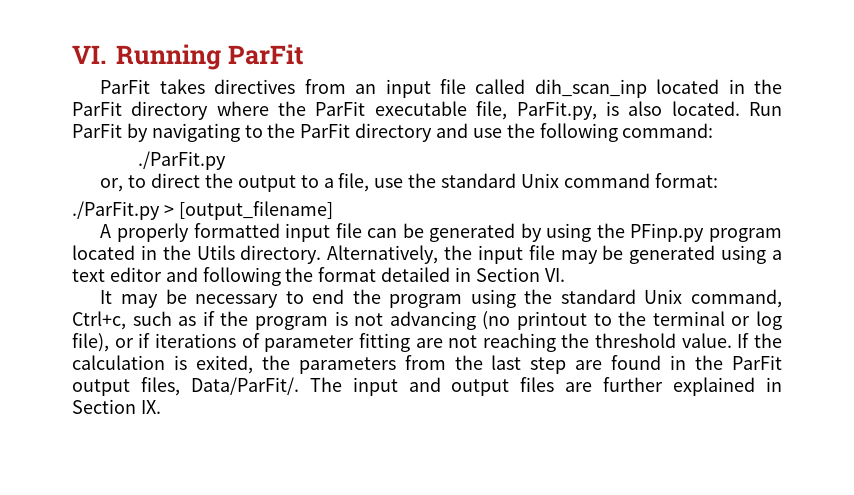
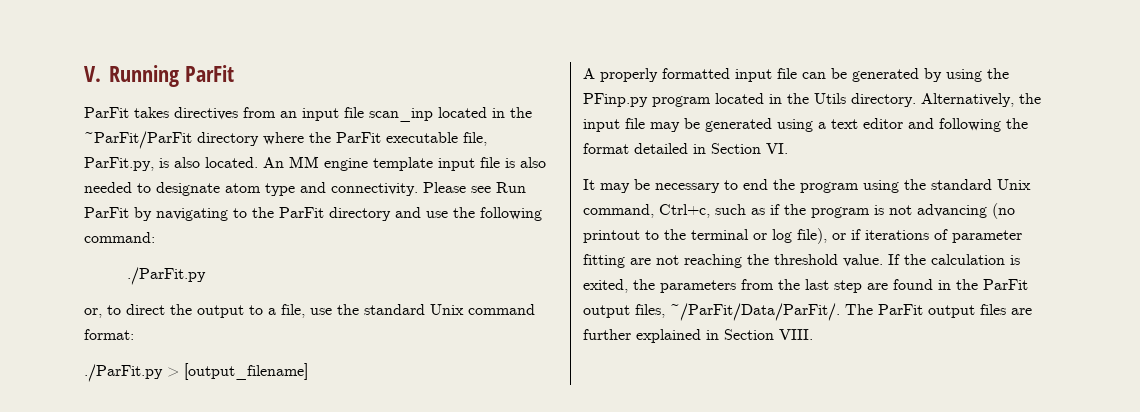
- VI. Running ParFit
+ V. Running ParFit
- ParFit takes directives from an input file called dih_scan_inp located in the ParFit directory where the ParFit executable file, ParFit.py, is also located.
+ ParFit takes directives from an input file scan_inp located in the ~ParFit/ParFit directory where the ParFit executable file, ParFit.py, is also located.
- Run ParFit by navigating to the ParFit directory and use the following command:
+ An MM engine template input file is also needed to designate atom type and connectivity. Please see Run ParFit by navigating to the ParFit directory and use the following command:
- If the calculation is exited, the parameters from the last step are found in the ParFit output files, Data/ParFit/. The input and output files are further explained in Section IX.
+ If the calculation is exited, the parameters from the last step are found in the ParFit output files, ~/ParFit/Data/ParFit/. The ParFit output files are further explained in Section VIII.

